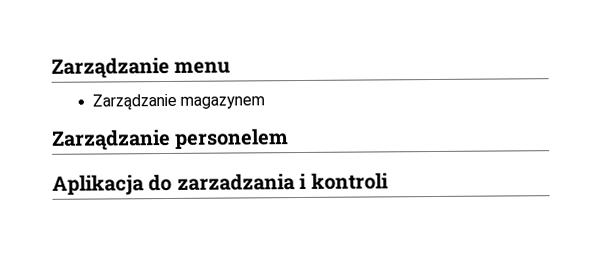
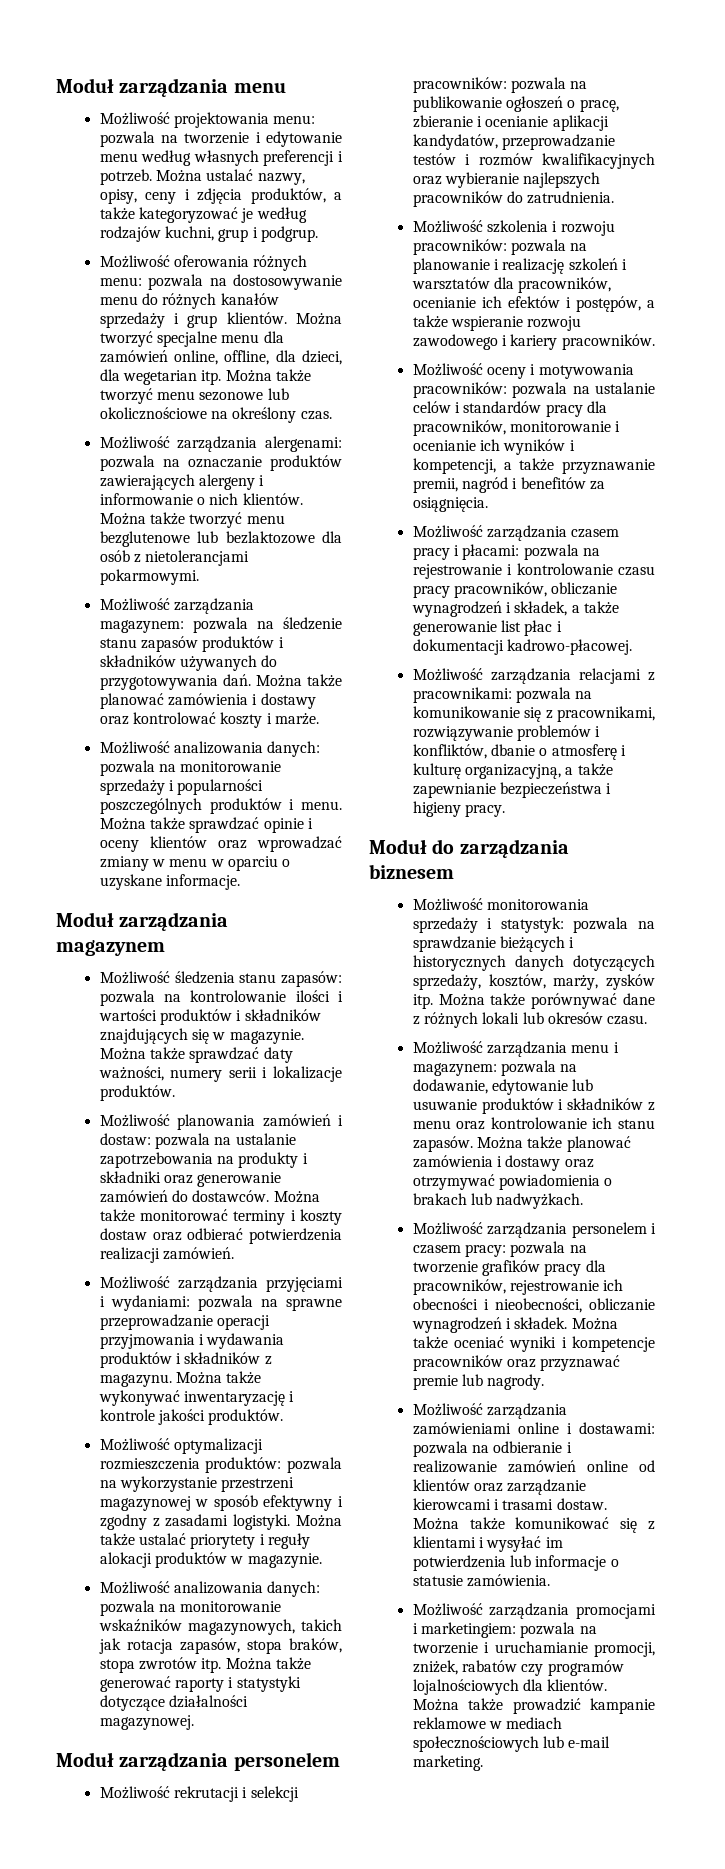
- Zarządzanie menu
+ Moduł zarządzania menu
- Zarządzanie magazynem
- Zarządzanie personelem
- Aplikacja do zarzadzania i kontroli
+ Możliwość projektowania menu: pozwala na tworzenie i edytowanie menu według własnych preferencji i potrzeb. Można ustalać nazwy, opisy, ceny i zdjęcia produktów, a także kategoryzować je według rodzajów kuchni, grup i podgrup.
+ Możliwość oferowania różnych menu: pozwala na dostosowywanie menu do różnych kanałów sprzedaży i grup klientów. Można tworzyć specjalne menu dla zamówień online, offline, dla dzieci, dla wegetarian itp. Można także tworzyć menu sezonowe lub okolicznościowe na określony czas.
+ Możliwość zarządzania alergenami: pozwala na oznaczanie produktów zawierających alergeny i informowanie o nich klientów. Można także tworzyć menu bezglutenowe lub bezlaktozowe dla osób z nietolerancjami pokarmowymi.
+ Możliwość zarządzania magazynem: pozwala na śledzenie stanu zapasów produktów i składników używanych do przygotowywania dań. Można także planować zamówienia i dostawy oraz kontrolować koszty i marże.
+ Możliwość analizowania danych: pozwala na monitorowanie sprzedaży i popularności poszczególnych produktów i menu. Można także sprawdzać opinie i oceny klientów oraz wprowadzać zmiany w menu w oparciu o uzyskane informacje.
+ Moduł zarządzania magazynem
+ Możliwość śledzenia stanu zapasów: pozwala na kontrolowanie ilości i wartości produktów i składników znajdujących się w magazynie. Można także sprawdzać daty ważności, numery serii i lokalizacje produktów.
+ Możliwość planowania zamówień i dostaw: pozwala na ustalanie zapotrzebowania na produkty i składniki oraz generowanie zamówień do dostawców. Można także monitorować terminy i koszty dostaw oraz odbierać potwierdzenia realizacji zamówień.
+ Możliwość zarządzania przyjęciami i wydaniami: pozwala na sprawne przeprowadzanie operacji przyjmowania i wydawania produktów i składników z magazynu. Można także wykonywać inwentaryzację i kontrole jakości produktów.
+ Możliwość optymalizacji rozmieszczenia produktów: pozwala na wykorzystanie przestrzeni magazynowej w sposób efektywny i zgodny z zasadami logistyki. Można także ustalać priorytety i reguły alokacji produktów w magazynie.
+ Możliwość analizowania danych: pozwala na monitorowanie wskaźników magazynowych, takich jak rotacja zapasów, stopa braków, stopa zwrotów itp. Można także generować raporty i statystyki dotyczące działalności magazynowej.
+ Moduł zarządzania personelem
+ Możliwość rekrutacji i selekcji pracowników: pozwala na publikowanie ogłoszeń o pracę, zbieranie i ocenianie aplikacji kandydatów, przeprowadzanie testów i rozmów kwalifikacyjnych oraz wybieranie najlepszych pracowników do zatrudnienia.
+ Możliwość szkolenia i rozwoju pracowników: pozwala na planowanie i realizację szkoleń i warsztatów dla pracowników, ocenianie ich efektów i postępów, a także wspieranie rozwoju zawodowego i kariery pracowników.
+ Możliwość oceny i motywowania pracowników: pozwala na ustalanie celów i standardów pracy dla pracowników, monitorowanie i ocenianie ich wyników i kompetencji, a także przyznawanie premii, nagród i benefitów za osiągnięcia.
+ Możliwość zarządzania czasem pracy i płacami: pozwala na rejestrowanie i kontrolowanie czasu pracy pracowników, obliczanie wynagrodzeń i składek, a także generowanie list płac i dokumentacji kadrowo-płacowej.
+ Możliwość zarządzania relacjami z pracownikami: pozwala na komunikowanie się z pracownikami, rozwiązywanie problemów i konfliktów, dbanie o atmosferę i kulturę organizacyjną, a także zapewnianie bezpieczeństwa i higieny pracy.
+ Moduł do zarządzania biznesem
+ Możliwość monitorowania sprzedaży i statystyk: pozwala na sprawdzanie bieżących i historycznych danych dotyczących sprzedaży, kosztów, marży, zysków itp. Można także porównywać dane z różnych lokali lub okresów czasu.
+ Możliwość zarządzania menu i magazynem: pozwala na dodawanie, edytowanie lub usuwanie produktów i składników z menu oraz kontrolowanie ich stanu zapasów. Można także planować zamówienia i dostawy oraz otrzymywać powiadomienia o brakach lub nadwyżkach.
+ Możliwość zarządzania personelem i czasem pracy: pozwala na tworzenie grafików pracy dla pracowników, rejestrowanie ich obecności i nieobecności, obliczanie wynagrodzeń i składek. Można także oceniać wyniki i kompetencje pracowników oraz przyznawać premie lub nagrody.
+ Możliwość zarządzania zamówieniami online i dostawami: pozwala na odbieranie i realizowanie zamówień online od klientów oraz zarządzanie kierowcami i trasami dostaw. Można także komunikować się z klientami i wysyłać im potwierdzenia lub informacje o statusie zamówienia.
+ Możliwość zarządzania promocjami i marketingiem: pozwala na tworzenie i uruchamianie promocji, zniżek, rabatów czy programów lojalnościowych dla klientów. Można także prowadzić kampanie reklamowe w mediach społecznościowych lub e-mail marketing.

